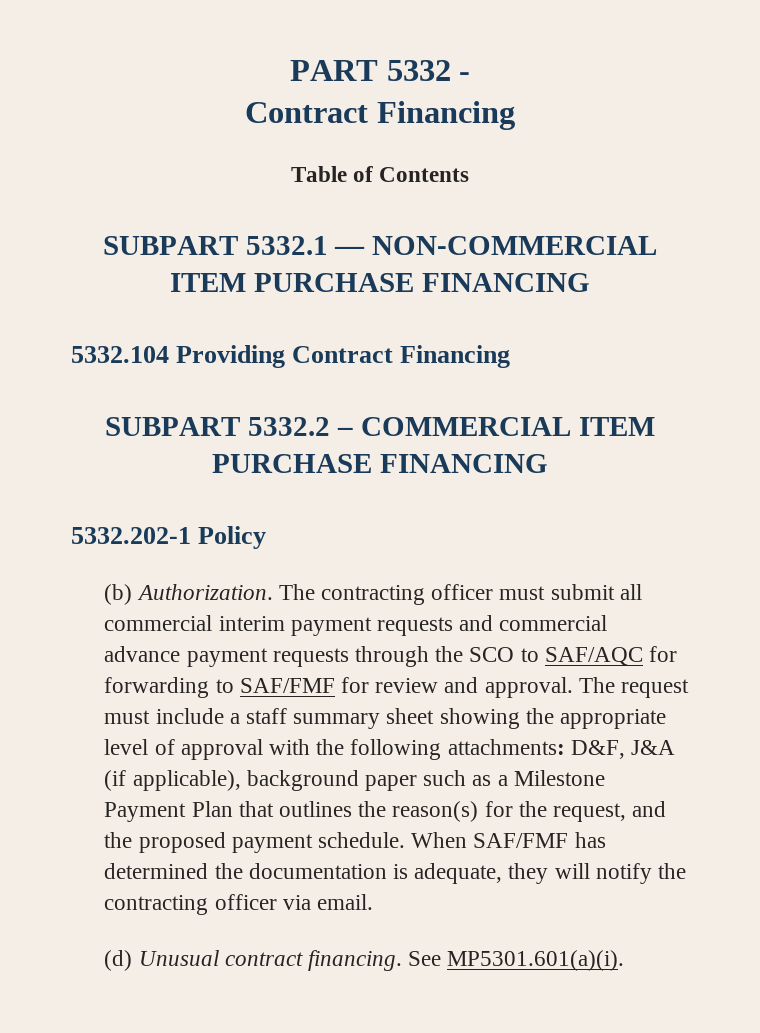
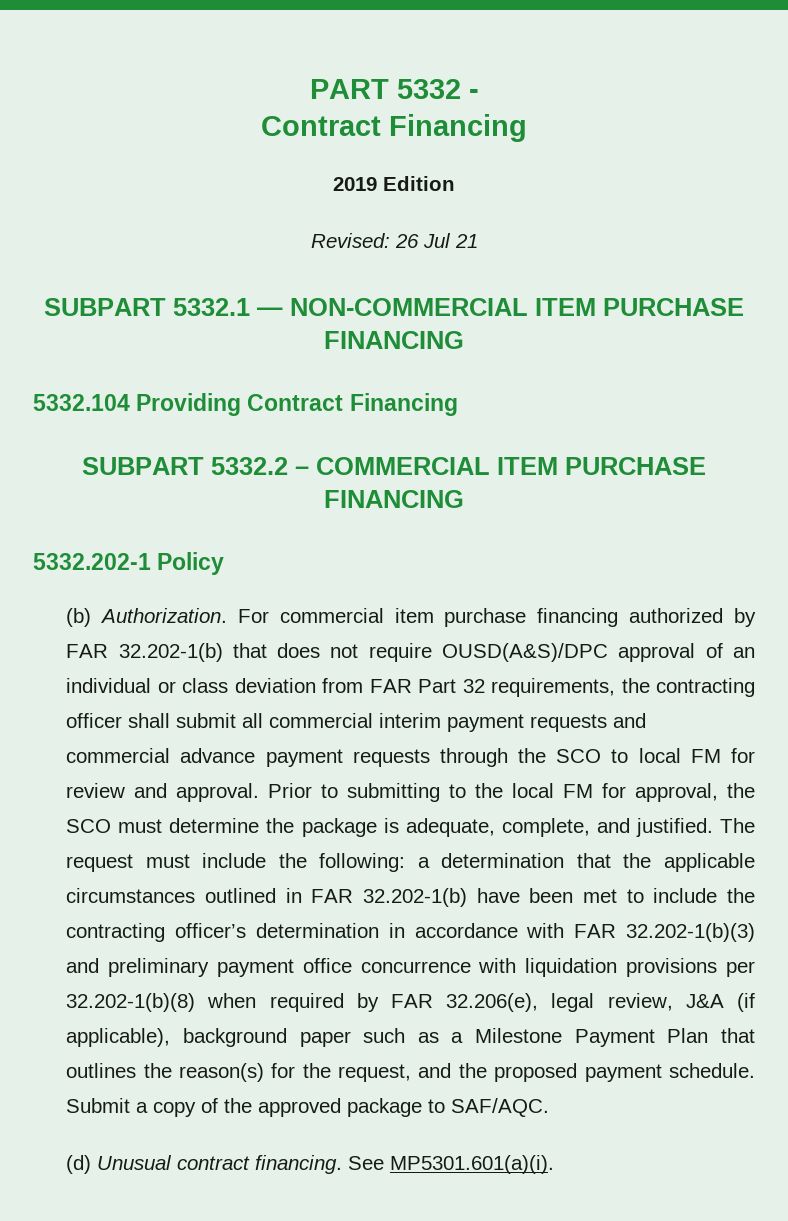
- Table of Contents
+ 2019 Edition
+ Revised: 26 Jul 21
- The contracting officer must submit all commercial interim payment requests and commercial advance payment requests through the SCO to SAF/AQC for forwarding to SAF/FMF for review and approval. The request must include a staff summary sheet showing the appropriate level of approval with the following attachments: D&F, J&A (if applicable), background paper such as a Milestone Payment Plan that outlines the reason(s) for the request, and the proposed payment schedule.
+ For commercial item purchase financing authorized by FAR 32.202-1(b) that does not require OUSD(A&S)/DPC approval of an individual or class deviation from FAR Part 32 requirements, the contracting officer shall submit all commercial interim payment requests and commercial advance payment requests through the SCO to local FM for review and approval. Prior to submitting to the local FM for approval, the SCO must determine the package is adequate, complete, and justified. The request must include the following: a determination that the applicable circumstances outlined in FAR 32.202-1(b) have been met to include the contracting officer’s determination in accordance with FAR 32.202-1(b)(3) and preliminary payment office concurrence with liquidation provisions per 32.202-1(b)(8) when required by FAR 32.206(e), legal review, J&A (if applicable), background paper such as a Milestone Payment Plan that outlines the reason(s) for the request, and the proposed payment schedule.
- When SAF/FMF has determined the documentation is adequate, they will notify the contracting officer via email.
+ Submit a copy of the approved package to SAF/AQC.

